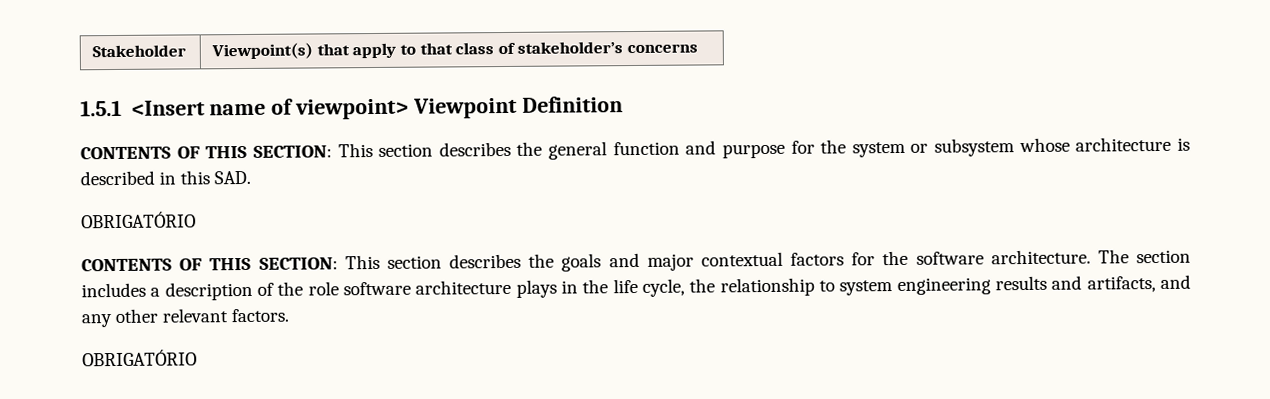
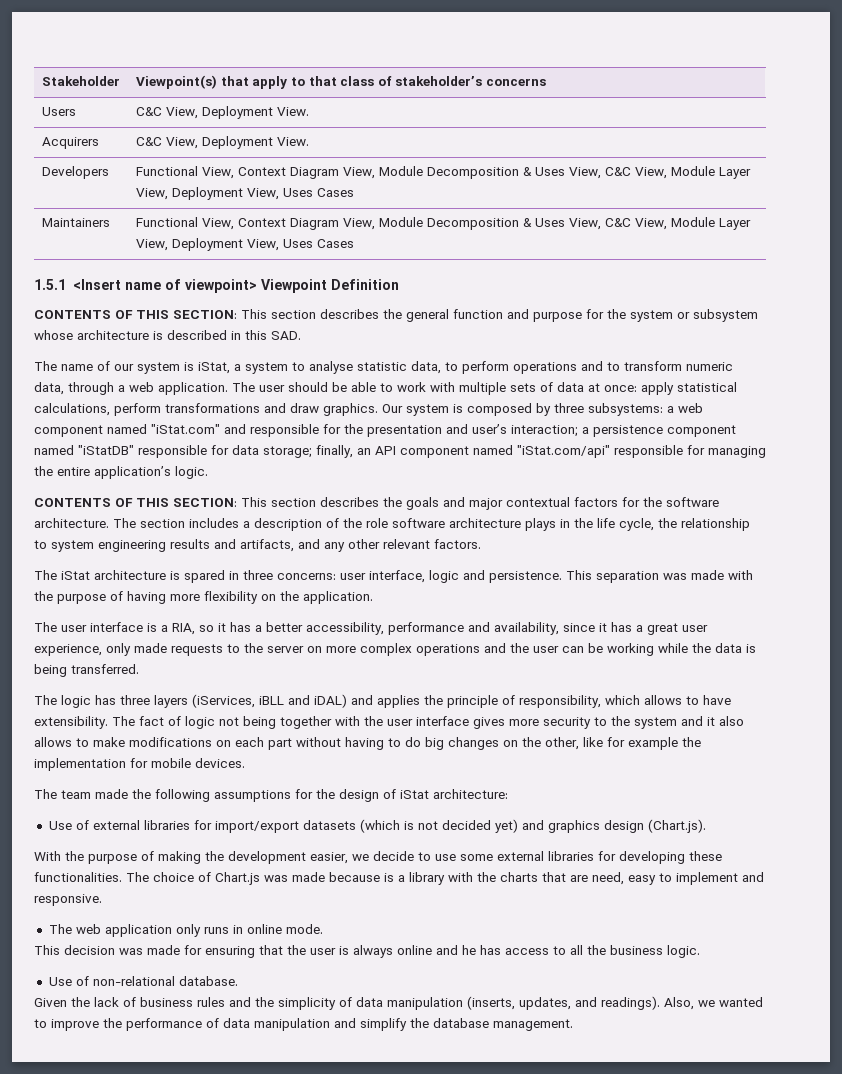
+ Users | C&C View, Deployment View.
+ Acquirers | C&C View, Deployment View.
+ Developers | Functional View, Context Diagram View, Module Decomposition & Uses View, C&C View, Module Layer View, Deployment View, Uses Cases
+ Maintainers | Functional View, Context Diagram View, Module Decomposition & Uses View, C&C View, Module Layer View, Deployment View, Uses Cases
  CONTENTS OF THIS SECTION: This section describes the general function and purpose for the system or subsystem whose architecture is described in this SAD.
- OBRIGATÓRIO
+ The name of our system is iStat, a system to analyse statistic data, to perform operations and to transform numeric data, through a web application. The user should be able to work with multiple sets of data at once: apply statistical calculations, perform transformations and draw graphics. Our system is composed by three subsystems: a web component named "iStat.com" and responsible for the presentation and user’s interaction; a persistence component named "iStatDB" responsible for data storage; finally, an API component named "iStat.com/api" responsible for managing the entire application’s logic.
  The section includes a description of the role software architecture plays in the life cycle, the relationship to system engineering results and artifacts, and any other relevant factors.
- OBRIGATÓRIO
+ The iStat architecture is spared in three concerns: user interface, logic and persistence. This separation was made with the purpose of having more flexibility on the application.
+ The user interface is a RIA, so it has a better accessibility, performance and availability, since it has a great user experience, only made requests to the server on more complex operations and the user can be working while the data is being transferred.
+ The logic has three layers (iServices, iBLL and iDAL) and applies the principle of responsibility, which allows to have extensibility. The fact of logic not being together with the user interface gives more security to the system and it also allows to make modifications on each part without having to do big changes on the other, like for example the implementation for mobile devices.
+ The team made the following assumptions for the design of iStat architecture:
+ Use of external libraries for import/export datasets (which is not decided yet) and graphics design (Chart.js).
+ With the purpose of making the development easier, we decide to use some external libraries for developing these functionalities. The choice of Chart.js was made because is a library with the charts that are need, easy to implement and responsive.
+ The web application only runs in online mode.
+ This decision was made for ensuring that the user is always online and he has access to all the business logic.
+ Use of non-relational database.
+ Given the lack of business rules and the simplicity of data manipulation (inserts, updates, and readings). Also, we wanted to improve the performance of data manipulation and simplify the database management.

